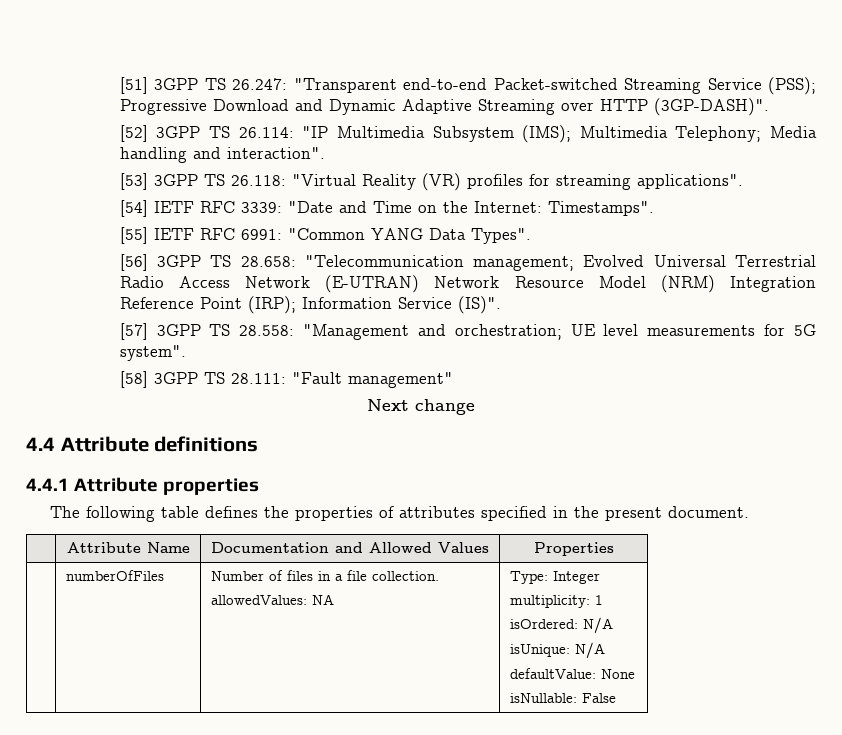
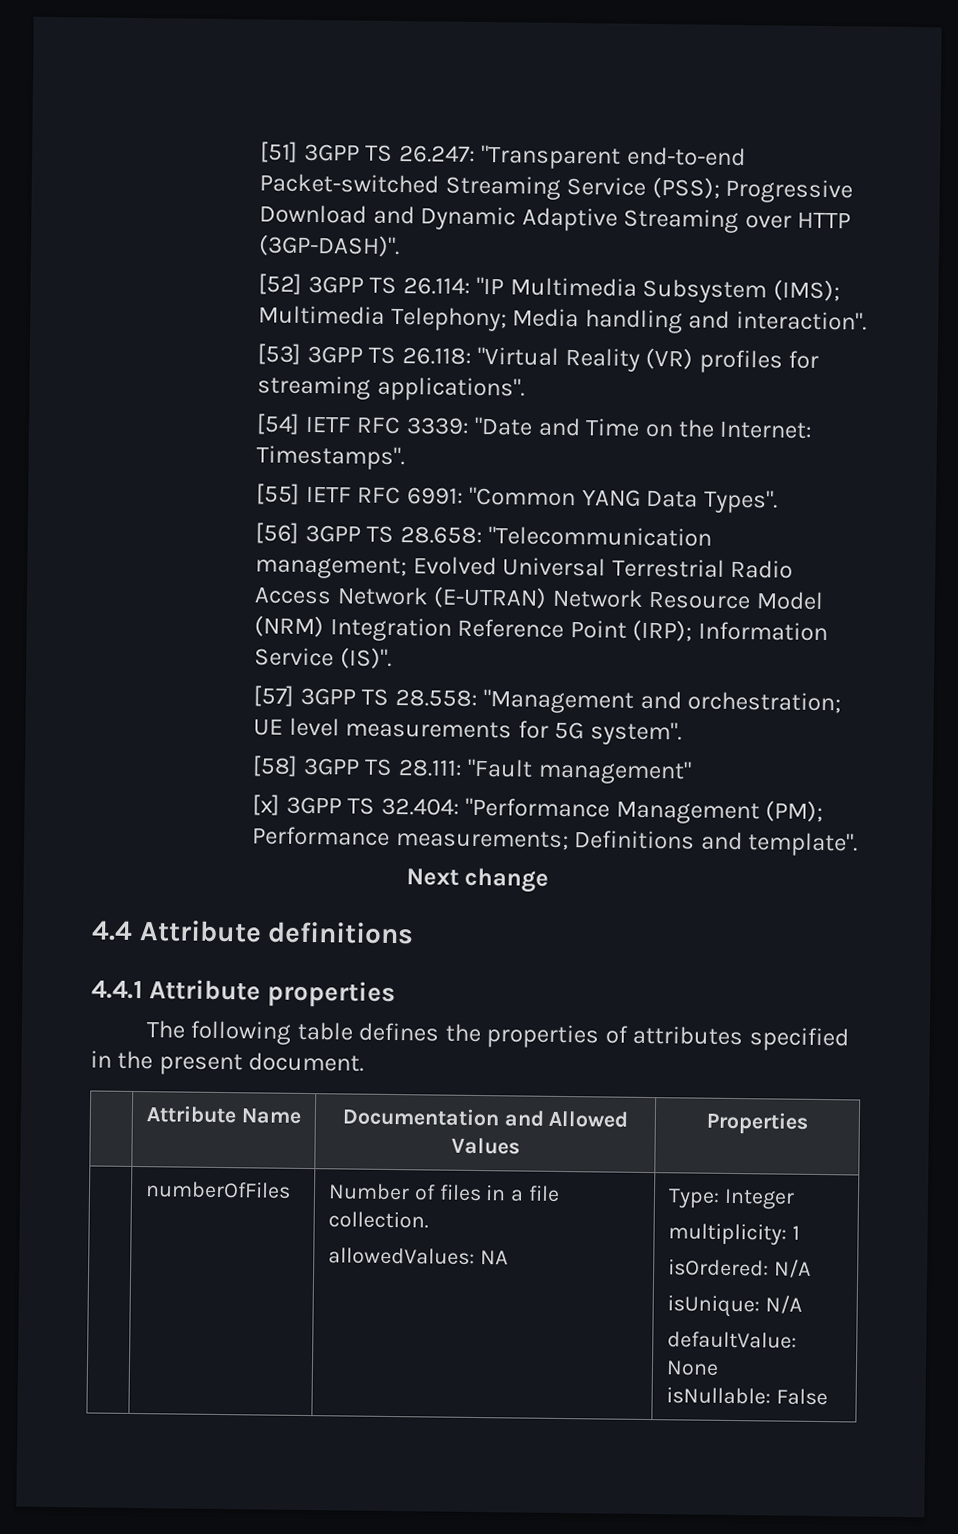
+ [x] 3GPP TS 32.404: "Performance Management (PM); Performance measurements; Definitions and template".

